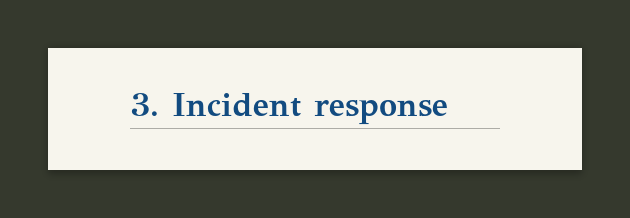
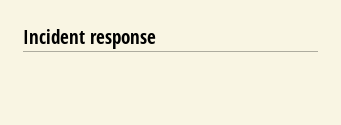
- 3. Incident response
+ Incident response

